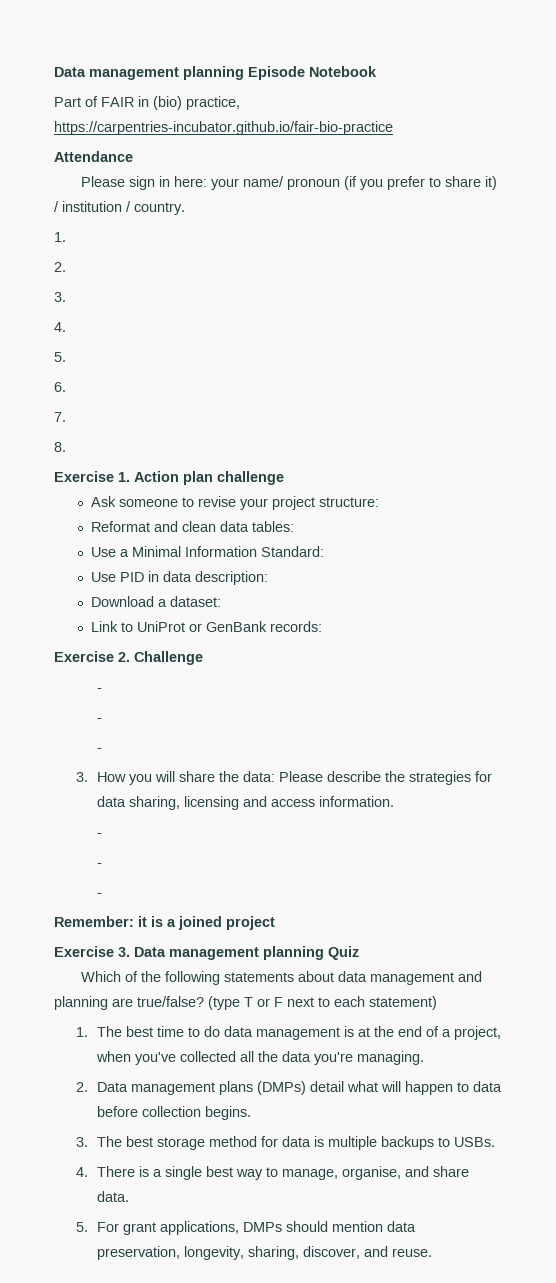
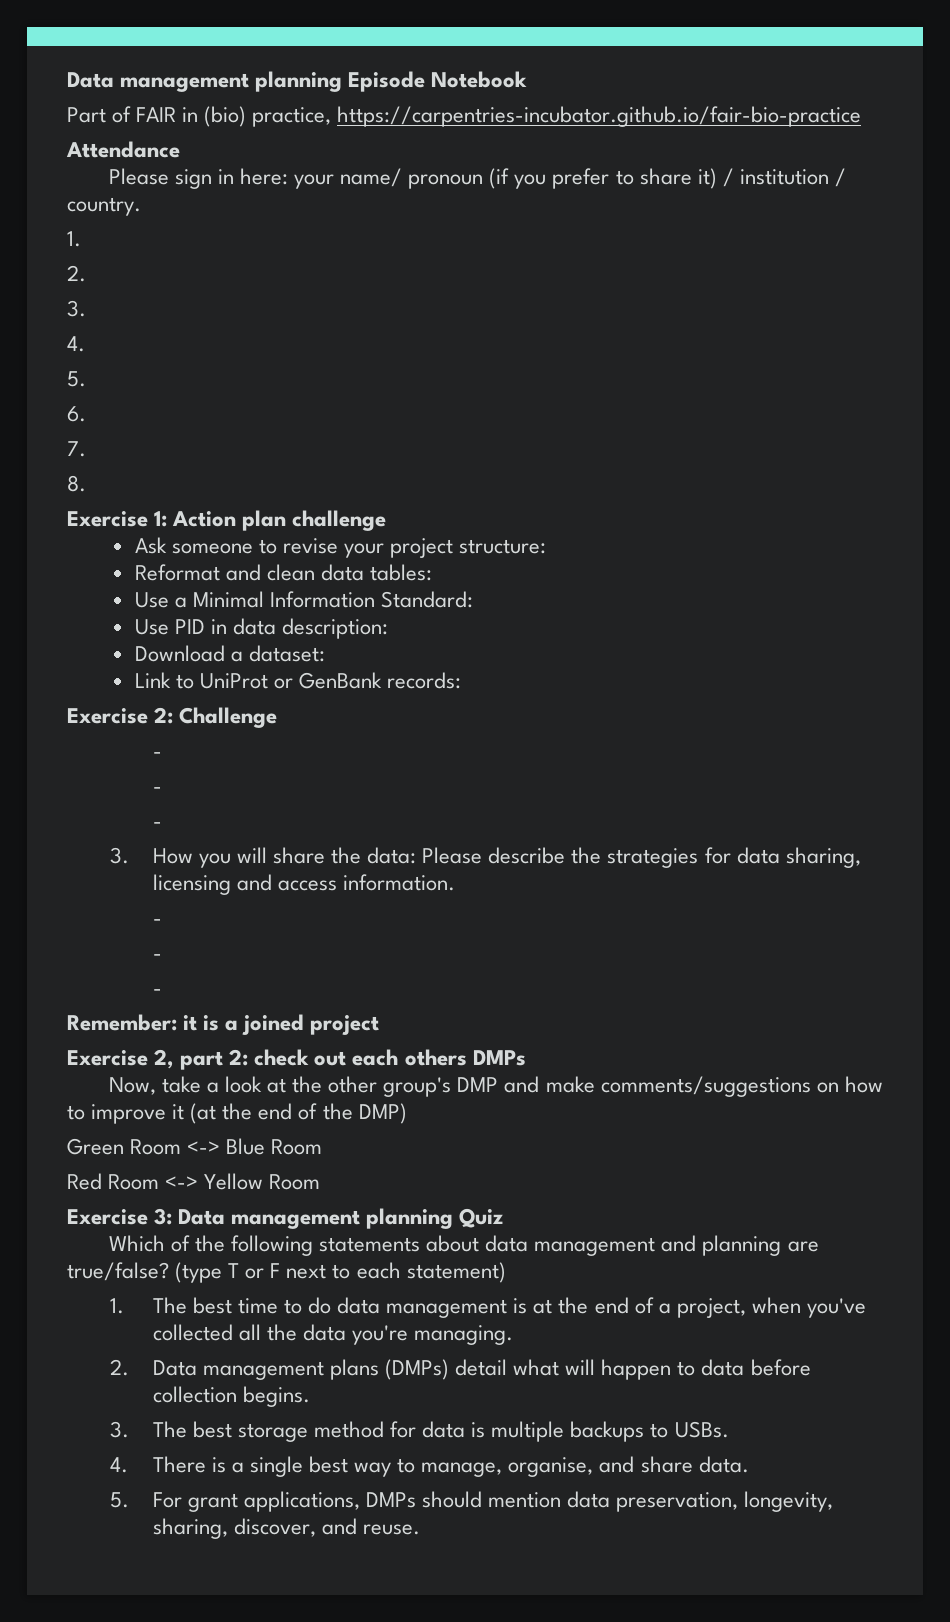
- Exercise 1. Action plan challenge
+ Exercise 1: Action plan challenge
- Exercise 2. Challenge
+ Exercise 2: Challenge
- Exercise 3. Data management planning Quiz
+ Exercise 2, part 2: check out each others DMPs
+ Now, take a look at the other group's DMP and make comments/suggestions on how to improve it (at the end of the DMP)
+ Green Room <-> Blue Room
+ Red Room <-> Yellow Room
+ Exercise 3: Data management planning Quiz

